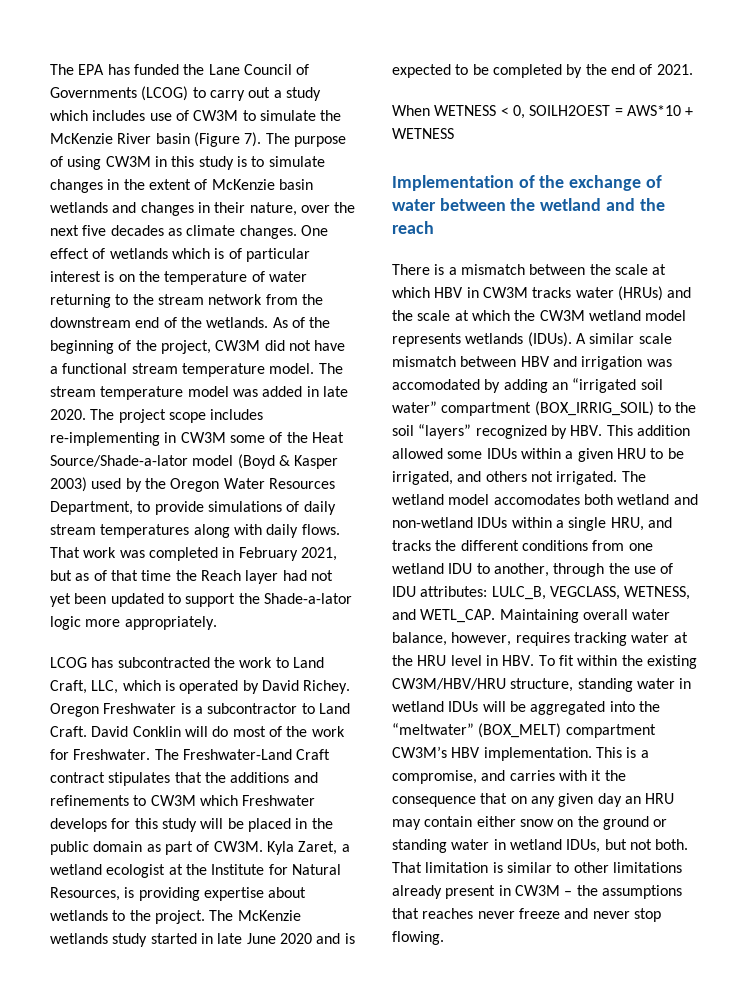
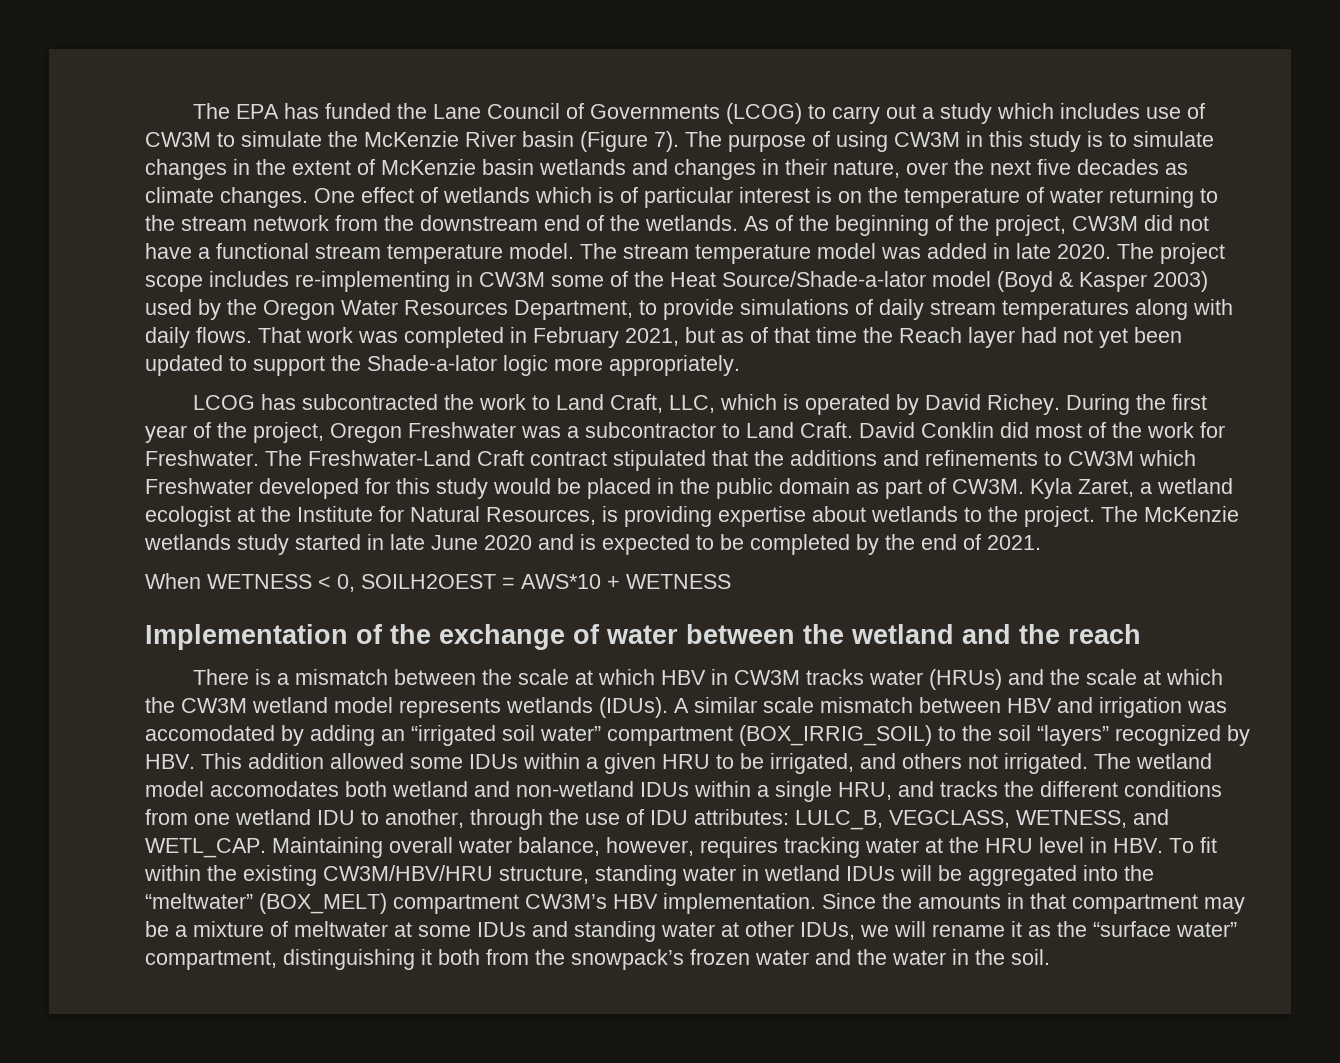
- Oregon Freshwater is a subcontractor to Land Craft.
+ During the first year of the project, Oregon Freshwater was a subcontractor to Land Craft.
- David Conklin will do most of the work for Freshwater.
+ David Conklin did most of the work for Freshwater.
- The Freshwater-Land Craft contract stipulates that the additions and refinements to CW3M which Freshwater develops for this study will be placed in the public domain as part of CW3M.
+ The Freshwater-Land Craft contract stipulated that the additions and refinements to CW3M which Freshwater developed for this study would be placed in the public domain as part of CW3M.
- This is a compromise, and carries with it the consequence that on any given day an HRU may contain either snow on the ground or standing water in wetland IDUs, but not both. That limitation is similar to other limitations already present in CW3M – the assumptions that reaches never freeze and never stop flowing.
+ Since the amounts in that compartment may be a mixture of meltwater at some IDUs and standing water at other IDUs, we will rename it as the “surface water” compartment, distinguishing it both from the snowpack’s frozen water and the water in the soil.

